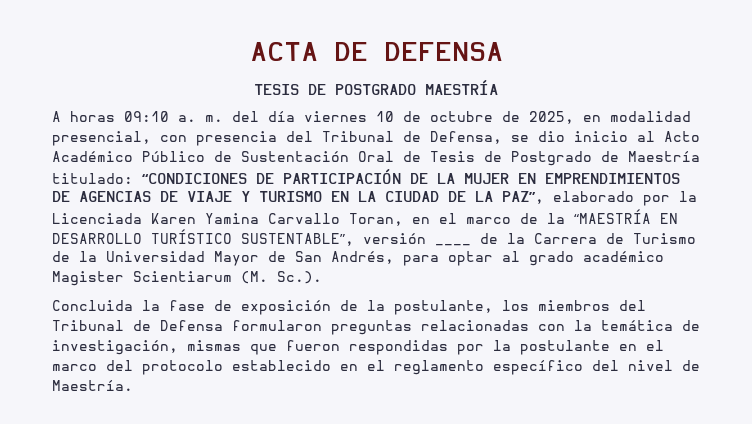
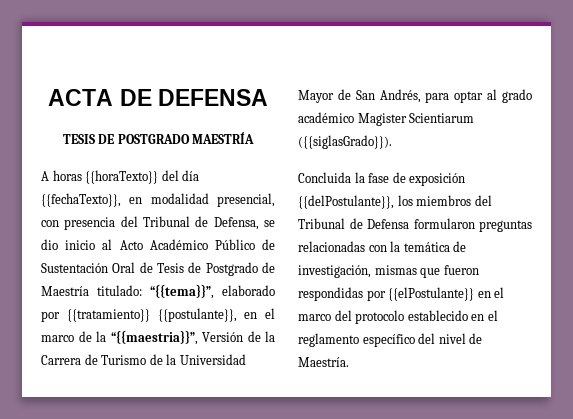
- A horas 09:10 a. m. del día viernes 10 de octubre de 2025, en modalidad presencial, con presencia del Tribunal de Defensa, se dio inicio al Acto Académico Público de Sustentación Oral de Tesis de Postgrado de Maestría titulado: “CONDICIONES DE PARTICIPACIÓN DE LA MUJER EN EMPRENDIMIENTOS DE AGENCIAS DE VIAJE Y TURISMO EN LA CIUDAD DE LA PAZ”, elaborado por la Licenciada Karen Yamina Carvallo Toran, en el marco de la “MAESTRÍA EN DESARROLLO TURÍSTICO SUSTENTABLE”, versión ____ de la Carrera de Turismo de la Universidad Mayor de San Andrés, para optar al grado académico Magister Scientiarum (M. Sc.).
+ A horas {{horaTexto}} del día {{fechaTexto}}, en modalidad presencial, con presencia del Tribunal de Defensa, se dio inicio al Acto Académico Público de Sustentación Oral de Tesis de Postgrado de Maestría titulado: “{{tema}}”, elaborado por {{tratamiento}} {{postulante}}, en el marco de la “{{maestria}}”, Versión de la Carrera de Turismo de la Universidad Mayor de San Andrés, para optar al grado académico Magister Scientiarum ({{siglasGrado}}).
- Concluida la fase de exposición de la postulante, los miembros del Tribunal de Defensa formularon preguntas relacionadas con la temática de investigación, mismas que fueron respondidas por la postulante en el marco del protocolo establecido en el reglamento específico del nivel de Maestría.
+ Concluida la fase de exposición {{delPostulante}}, los miembros del Tribunal de Defensa formularon preguntas relacionadas con la temática de investigación, mismas que fueron respondidas por {{elPostulante}} en el marco del protocolo establecido en el reglamento específico del nivel de Maestría.

